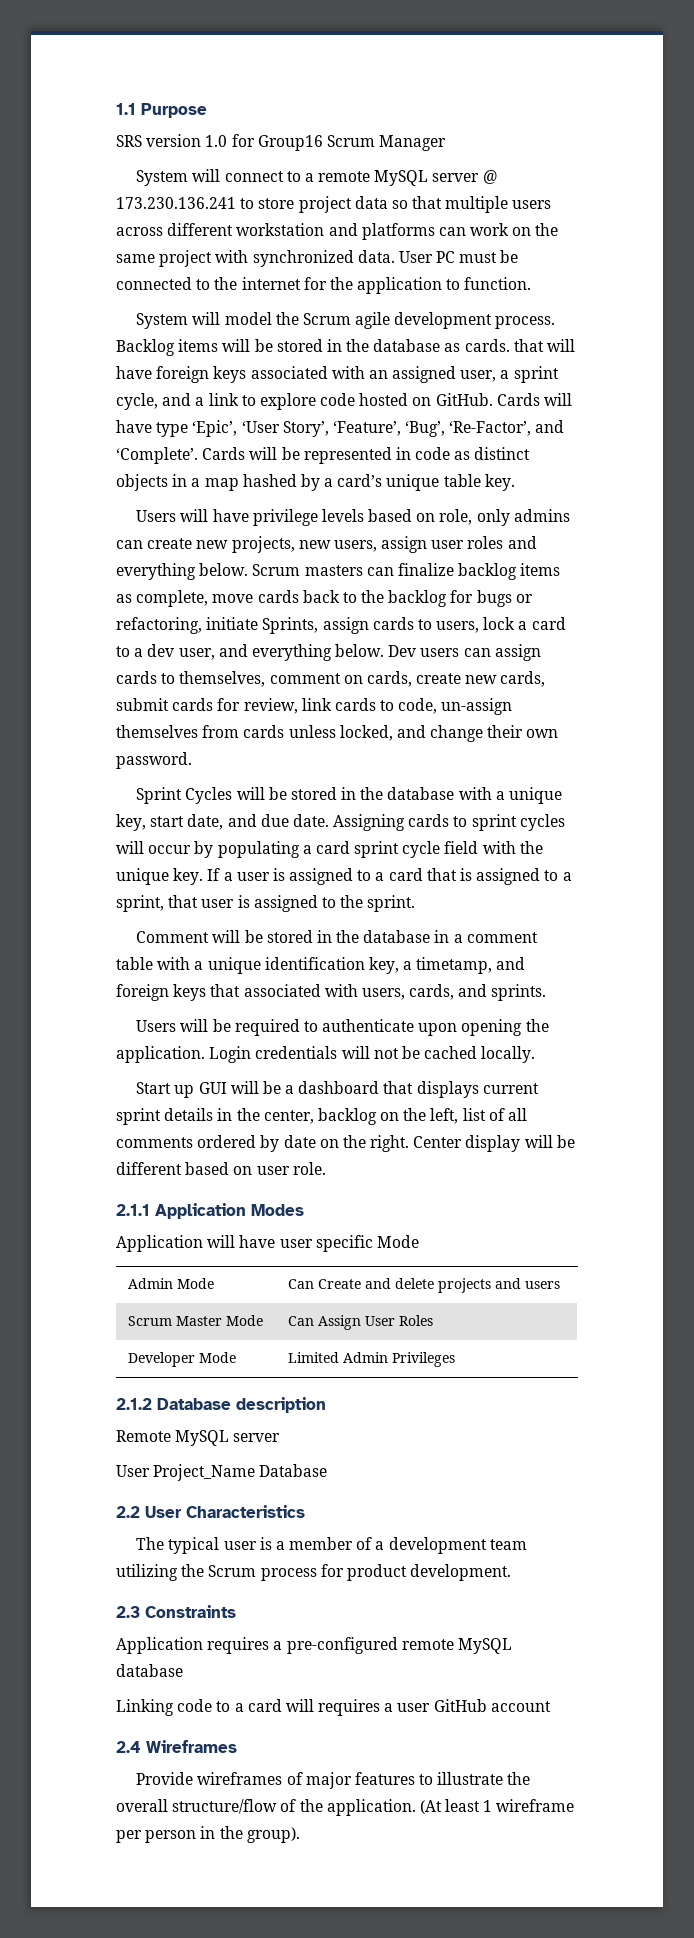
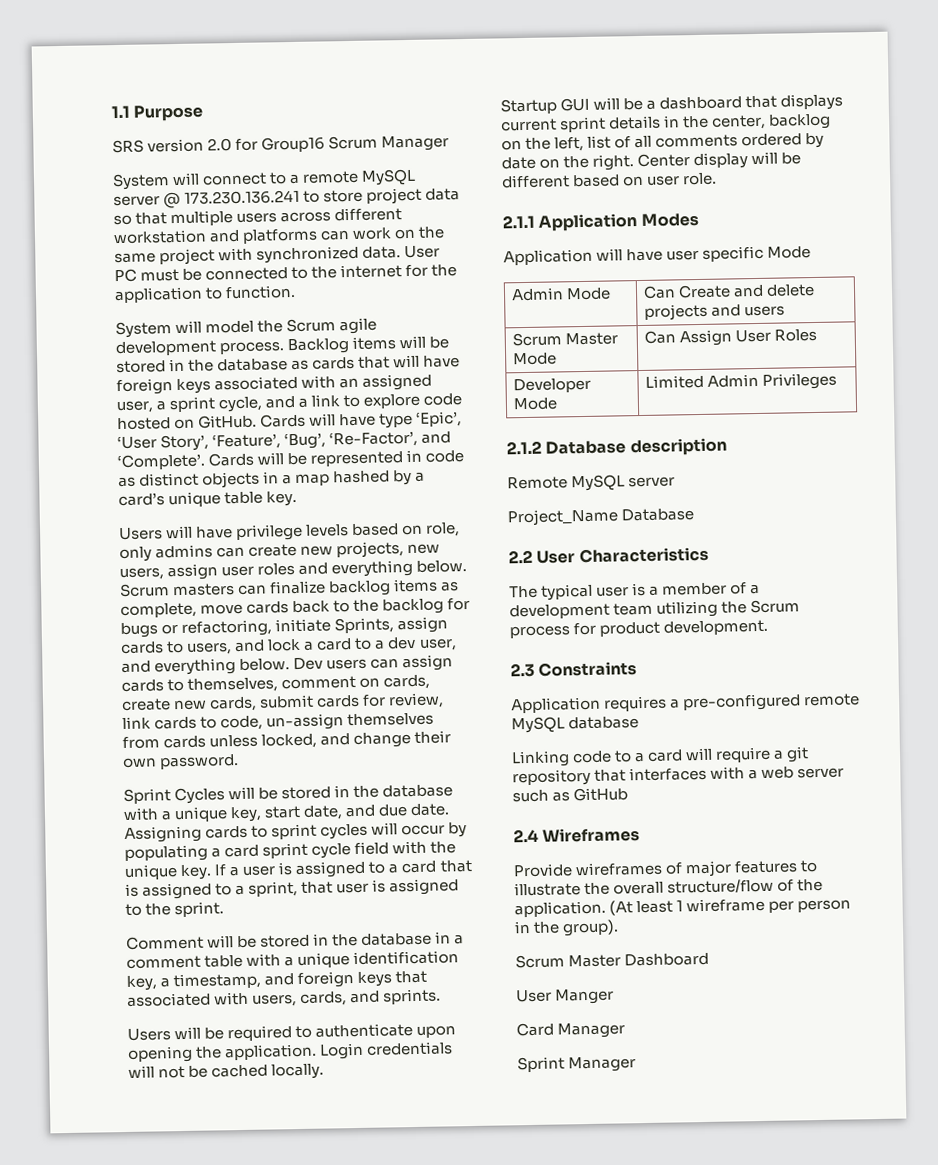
- SRS version 1.0 for Group16 Scrum Manager
+ SRS version 2.0 for Group16 Scrum Manager
- Backlog items will be stored in the database as cards. that will have foreign keys associated with an assigned user, a sprint cycle, and a link to explore code hosted on GitHub.
+ Backlog items will be stored in the database as cards that will have foreign keys associated with an assigned user, a sprint cycle, and a link to explore code hosted on GitHub.
- Scrum masters can finalize backlog items as complete, move cards back to the backlog for bugs or refactoring, initiate Sprints, assign cards to users, lock a card to a dev user, and everything below.
+ Scrum masters can finalize backlog items as complete, move cards back to the backlog for bugs or refactoring, initiate Sprints, assign cards to users, and lock a card to a dev user, and everything below.
- Comment will be stored in the database in a comment table with a unique identification key, a timetamp, and foreign keys that associated with users, cards, and sprints.
+ Comment will be stored in the database in a comment table with a unique identification key, a timestamp, and foreign keys that associated with users, cards, and sprints.
- Start up GUI will be a dashboard that displays current sprint details in the center, backlog on the left, list of all comments ordered by date on the right.
+ Startup GUI will be a dashboard that displays current sprint details in the center, backlog on the left, list of all comments ordered by date on the right.
- User Project_Name Database
+ Project_Name Database
- Linking code to a card will requires a user GitHub account
+ Linking code to a card will require a git repository that interfaces with a web server such as GitHub
+ Scrum Master Dashboard
+ User Manger
+ Card Manager
+ Sprint Manager

